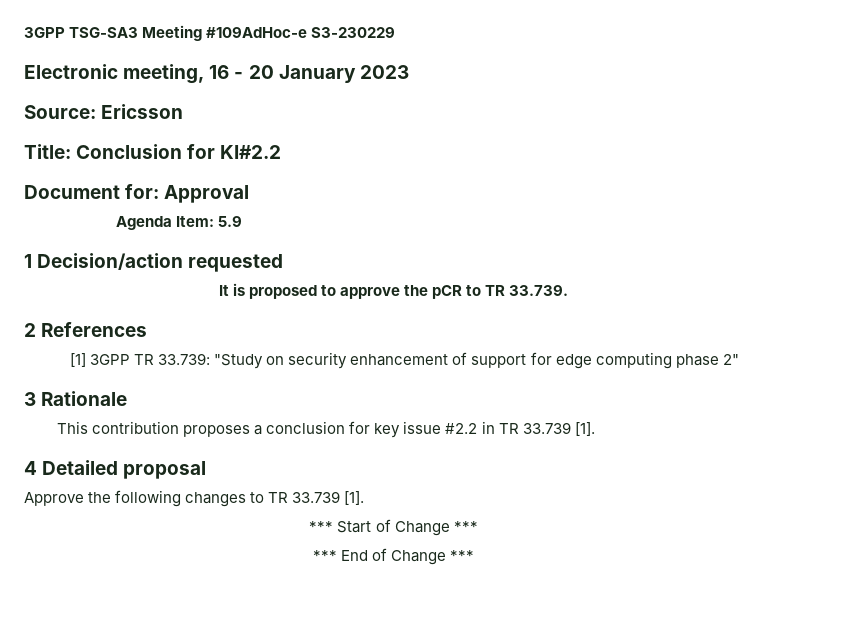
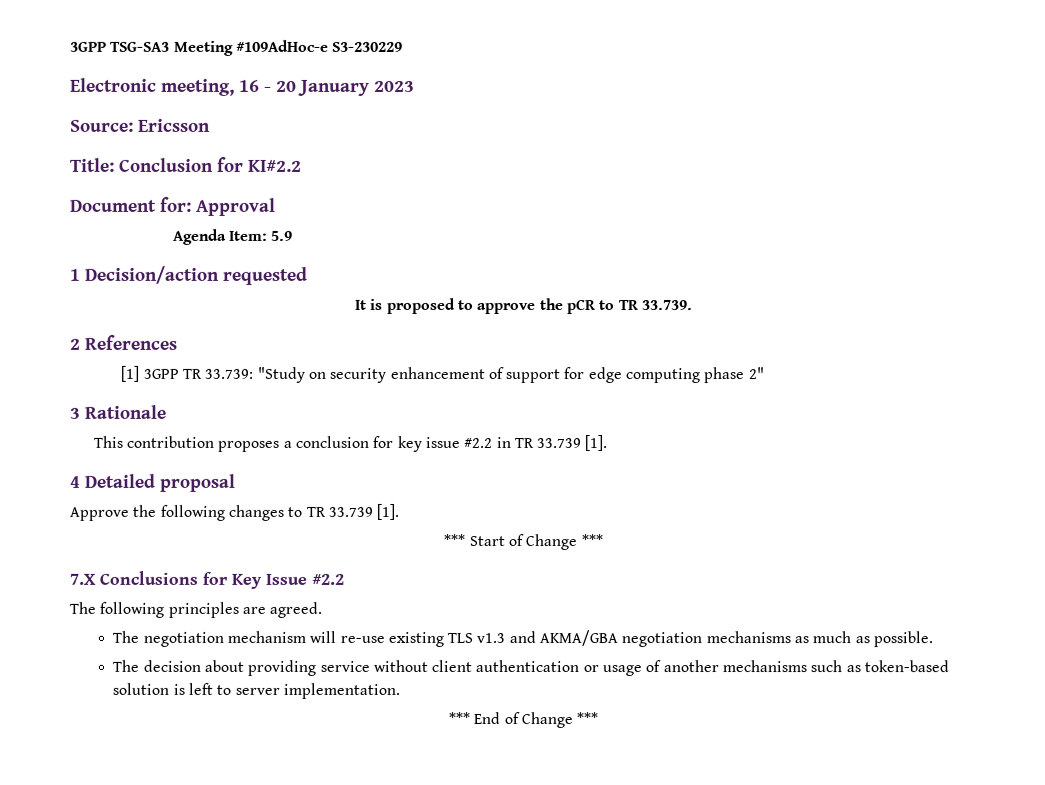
+ 7.X Conclusions for Key Issue #2.2
+ The following principles are agreed.
+ The negotiation mechanism will re-use existing TLS v1.3 and AKMA/GBA negotiation mechanisms as much as possible.
+ The decision about providing service without client authentication or usage of another mechanisms such as token-based solution is left to server implementation.

